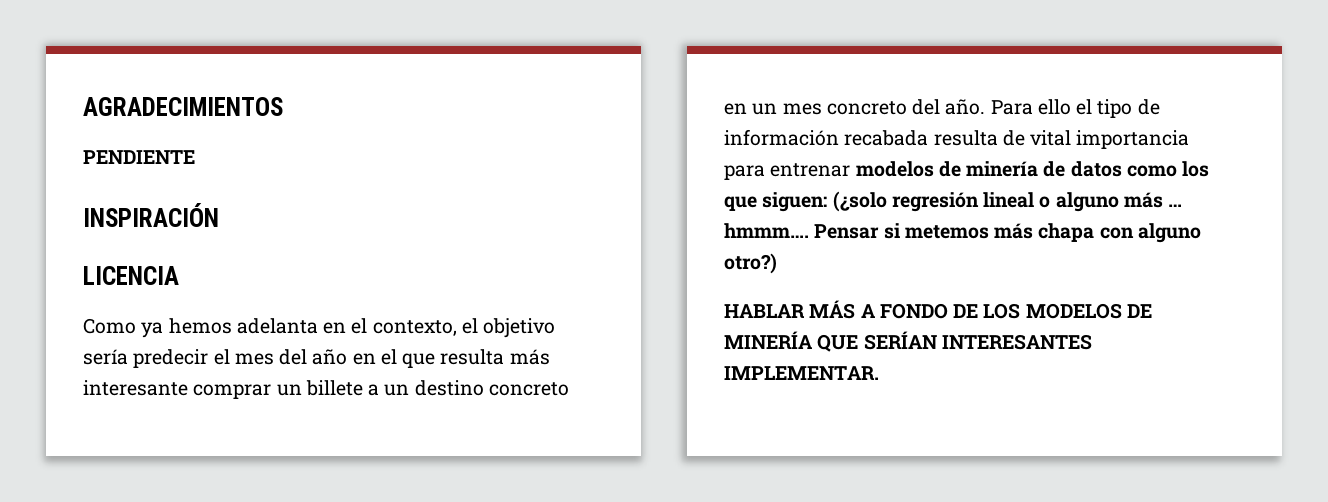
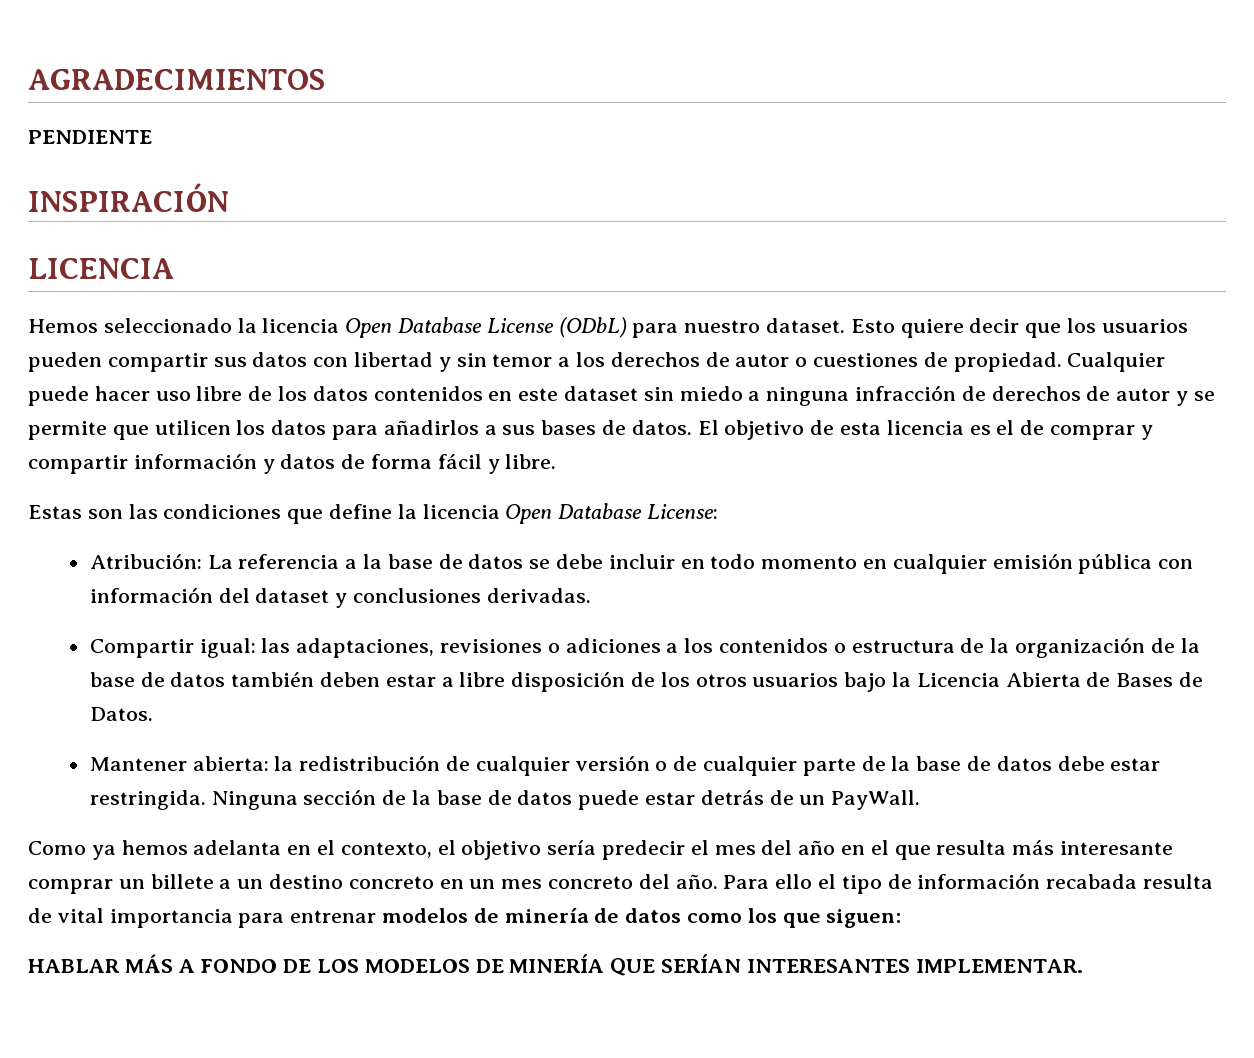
+ Hemos seleccionado la licencia Open Database License (ODbL) para nuestro dataset. Esto quiere decir que los usuarios pueden compartir sus datos con libertad y sin temor a los derechos de autor o cuestiones de propiedad. Cualquier puede hacer uso libre de los datos contenidos en este dataset sin miedo a ninguna infracción de derechos de autor y se permite que utilicen los datos para añadirlos a sus bases de datos. El objetivo de esta licencia es el de comprar y compartir información y datos de forma fácil y libre.
+ Estas son las condiciones que define la licencia Open Database License:
+ Atribución: La referencia a la base de datos se debe incluir en todo momento en cualquier emisión pública con información del dataset y conclusiones derivadas.
+ Compartir igual: las adaptaciones, revisiones o adiciones a los contenidos o estructura de la organización de la base de datos también deben estar a libre disposición de los otros usuarios bajo la Licencia Abierta de Bases de Datos.
+ Mantener abierta: la redistribución de cualquier versión o de cualquier parte de la base de datos debe estar restringida. Ninguna sección de la base de datos puede estar detrás de un PayWall.
- Para ello el tipo de información recabada resulta de vital importancia para entrenar modelos de minería de datos como los que siguen: (¿solo regresión lineal o alguno más … hmmm…. Pensar si metemos más chapa con alguno otro?)
+ Para ello el tipo de información recabada resulta de vital importancia para entrenar modelos de minería de datos como los que siguen:

